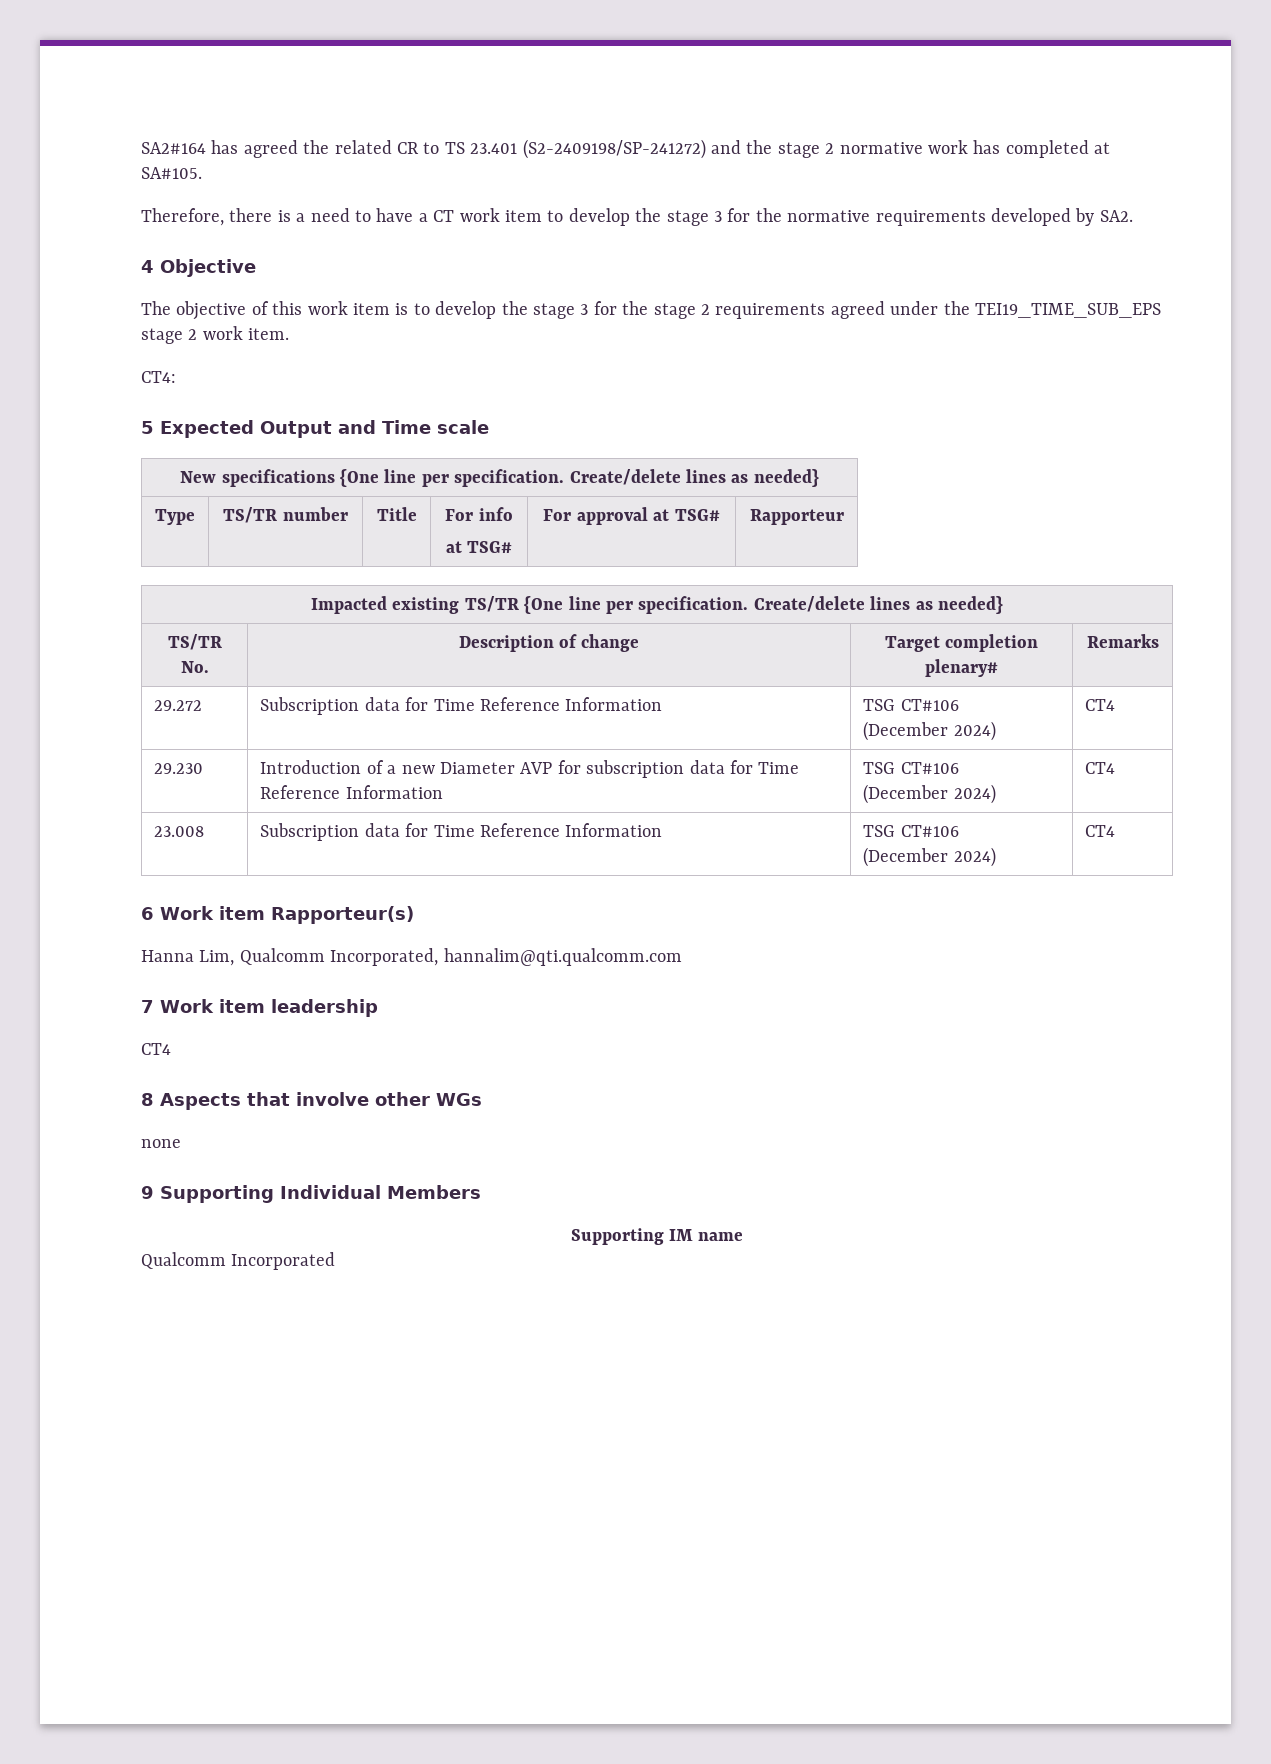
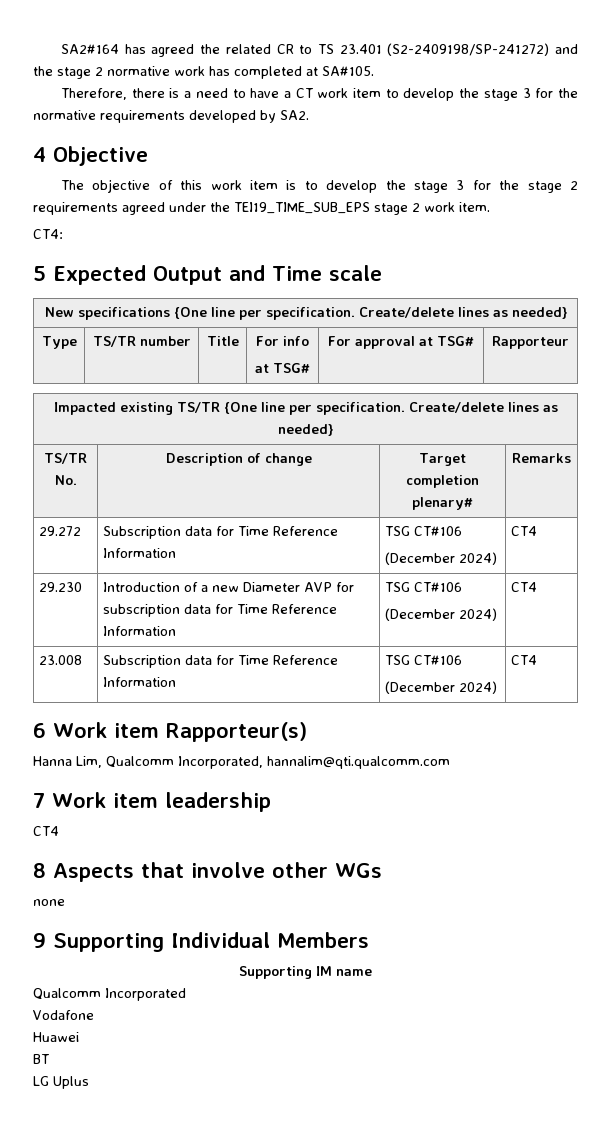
+ Vodafone
+ Huawei
+ BT
+ LG Uplus

